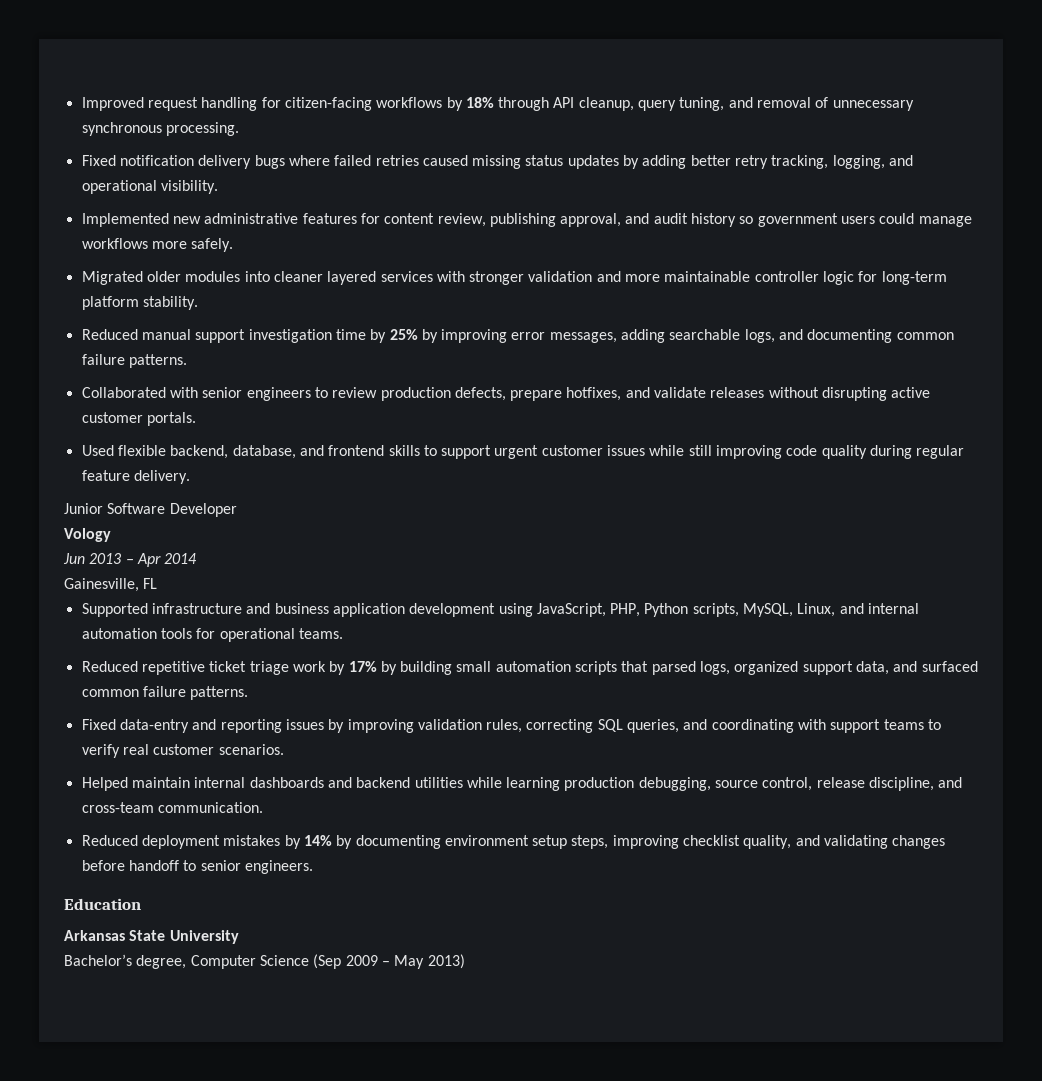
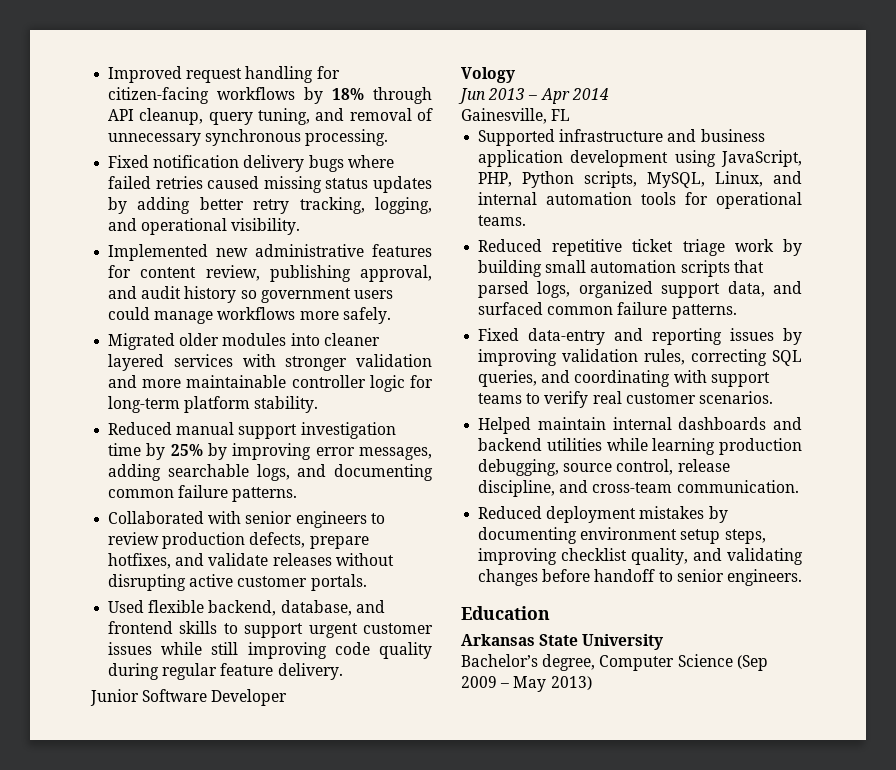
- Reduced repetitive ticket triage work by 17% by building small automation scripts that parsed logs, organized support data, and surfaced common failure patterns.
+ Reduced repetitive ticket triage work by building small automation scripts that parsed logs, organized support data, and surfaced common failure patterns.
- Reduced deployment mistakes by 14% by documenting environment setup steps, improving checklist quality, and validating changes before handoff to senior engineers.
+ Reduced deployment mistakes by documenting environment setup steps, improving checklist quality, and validating changes before handoff to senior engineers.

